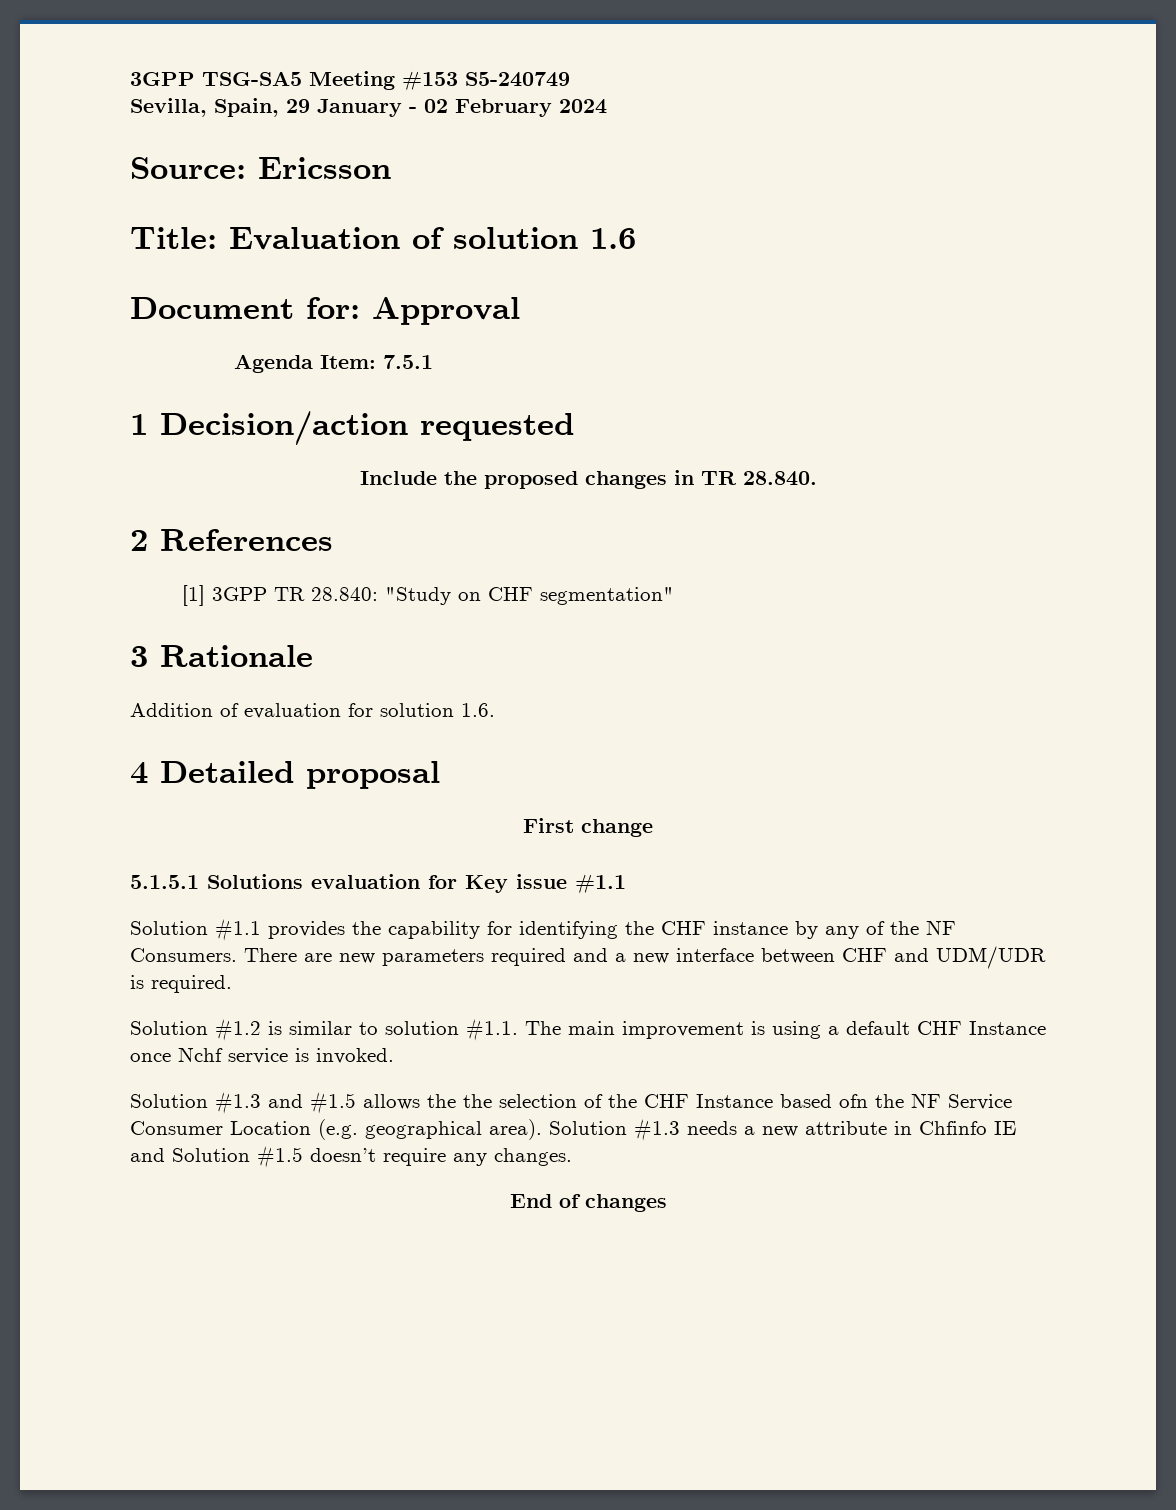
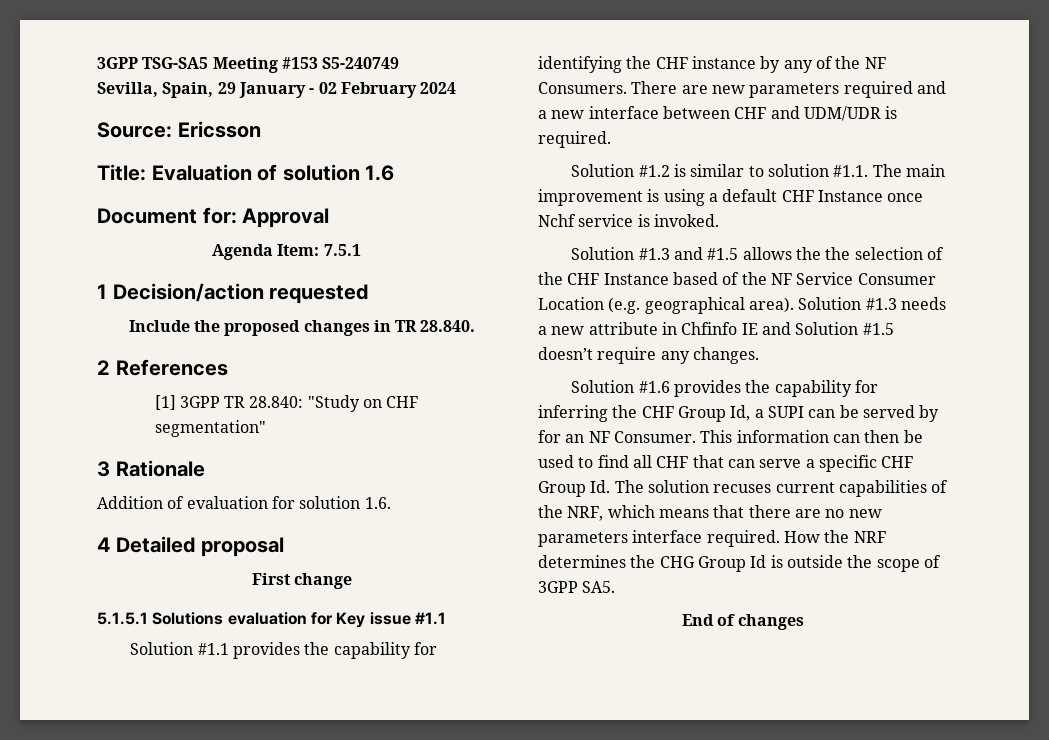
- Solution #1.3 and #1.5 allows the the selection of the CHF Instance based ofn the NF Service Consumer Location (e.g. geographical area).
+ Solution #1.3 and #1.5 allows the the selection of the CHF Instance based of the NF Service Consumer Location (e.g. geographical area).
+ Solution #1.6 provides the capability for inferring the CHF Group Id, a SUPI can be served by for an NF Consumer. This information can then be used to find all CHF that can serve a specific CHF Group Id. The solution recuses current capabilities of the NRF, which means that there are no new parameters interface required. How the NRF determines the CHG Group Id is outside the scope of 3GPP SA5.

